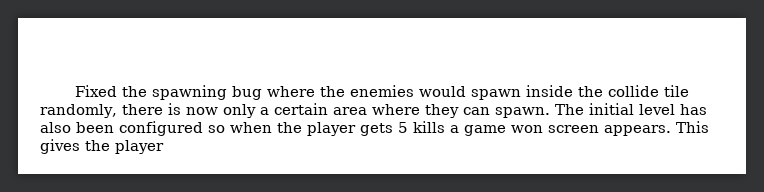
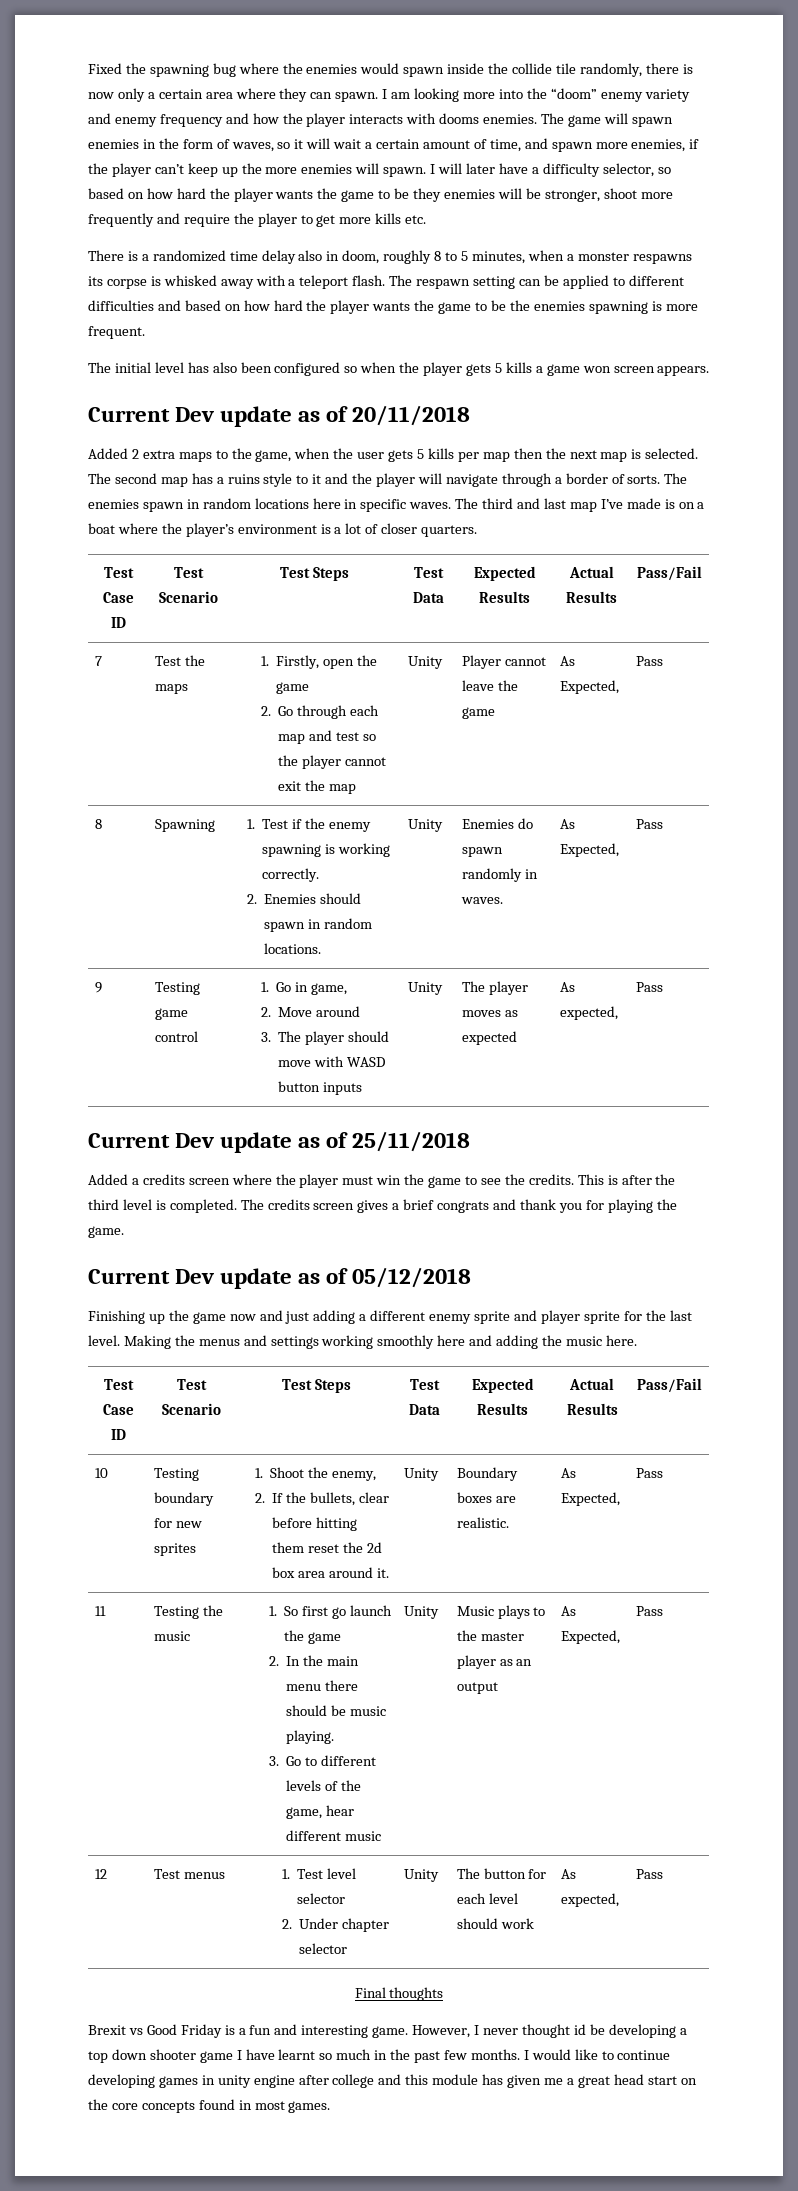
- Fixed the spawning bug where the enemies would spawn inside the collide tile randomly, there is now only a certain area where they can spawn. The initial level has also been configured so when the player gets 5 kills a game won screen appears. This gives the player
+ Fixed the spawning bug where the enemies would spawn inside the collide tile randomly, there is now only a certain area where they can spawn. I am looking more into the “doom” enemy variety and enemy frequency and how the player interacts with dooms enemies. The game will spawn enemies in the form of waves, so it will wait a certain amount of time, and spawn more enemies, if the player can’t keep up the more enemies will spawn. I will later have a difficulty selector, so based on how hard the player wants the game to be they enemies will be stronger, shoot more frequently and require the player to get more kills etc.
+ There is a randomized time delay also in doom, roughly 8 to 5 minutes, when a monster respawns its corpse is whisked away with a teleport flash. The respawn setting can be applied to different difficulties and based on how hard the player wants the game to be the enemies spawning is more frequent.
+ The initial level has also been configured so when the player gets 5 kills a game won screen appears.
+ Current Dev update as of 20/11/2018
+ Added 2 extra maps to the game, when the user gets 5 kills per map then the next map is selected. The second map has a ruins style to it and the player will navigate through a border of sorts. The enemies spawn in random locations here in specific waves. The third and last map I’ve made is on a boat where the player’s environment is a lot of closer quarters.
+ Test Case ID | Test Scenario | Test Steps | Test Data | Expected Results | Actual Results | Pass/Fail
+ 7 | Test the maps | 1. Firstly, open the game
+ 2. Go through each map and test so the player cannot exit the map | Unity | Player cannot leave the game | As Expected, | Pass
+ 8 | Spawning | 1. Test if the enemy spawning is working correctly.
+ 2. Enemies should spawn in random locations. | Unity | Enemies do spawn randomly in waves. | As Expected, | Pass
+ 9 | Testing game control | 1. Go in game,
+ 2. Move around
+ 3. The player should move with WASD button inputs | Unity | The player moves as expected | As expected, | Pass
+ Current Dev update as of 25/11/2018
+ Added a credits screen where the player must win the game to see the credits. This is after the third level is completed. The credits screen gives a brief congrats and thank you for playing the game.
+ Current Dev update as of 05/12/2018
+ Finishing up the game now and just adding a different enemy sprite and player sprite for the last level. Making the menus and settings working smoothly here and adding the music here.
+ Test Case ID | Test Scenario | Test Steps | Test Data | Expected Results | Actual Results | Pass/Fail
+ 10 | Testing boundary for new sprites | 1. Shoot the enemy,
+ 2. If the bullets, clear before hitting them reset the 2d box area around it. | Unity | Boundary boxes are realistic. | As Expected, | Pass
+ 11 | Testing the music | 1. So first go launch the game
+ 2. In the main menu there should be music playing.
+ 3. Go to different levels of the game, hear different music | Unity | Music plays to the master player as an output | As Expected, | Pass
+ 12 | Test menus | 1. Test level selector
+ 2. Under chapter selector | Unity | The button for each level should work | As expected, | Pass
+ Final thoughts
+ Brexit vs Good Friday is a fun and interesting game. However, I never thought id be developing a top down shooter game I have learnt so much in the past few months. I would like to continue developing games in unity engine after college and this module has given me a great head start on the core concepts found in most games.

